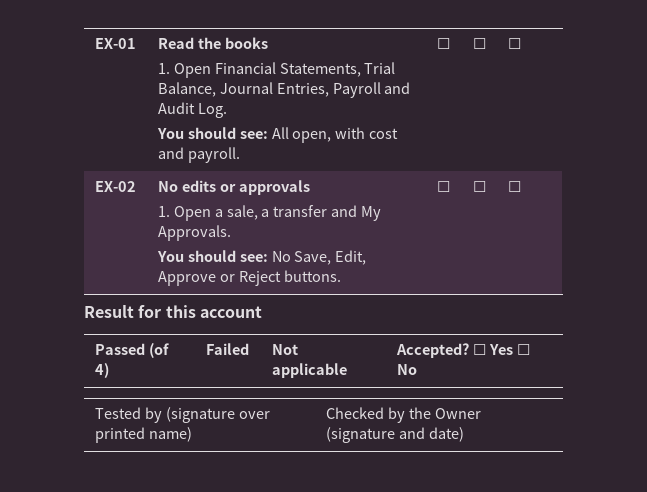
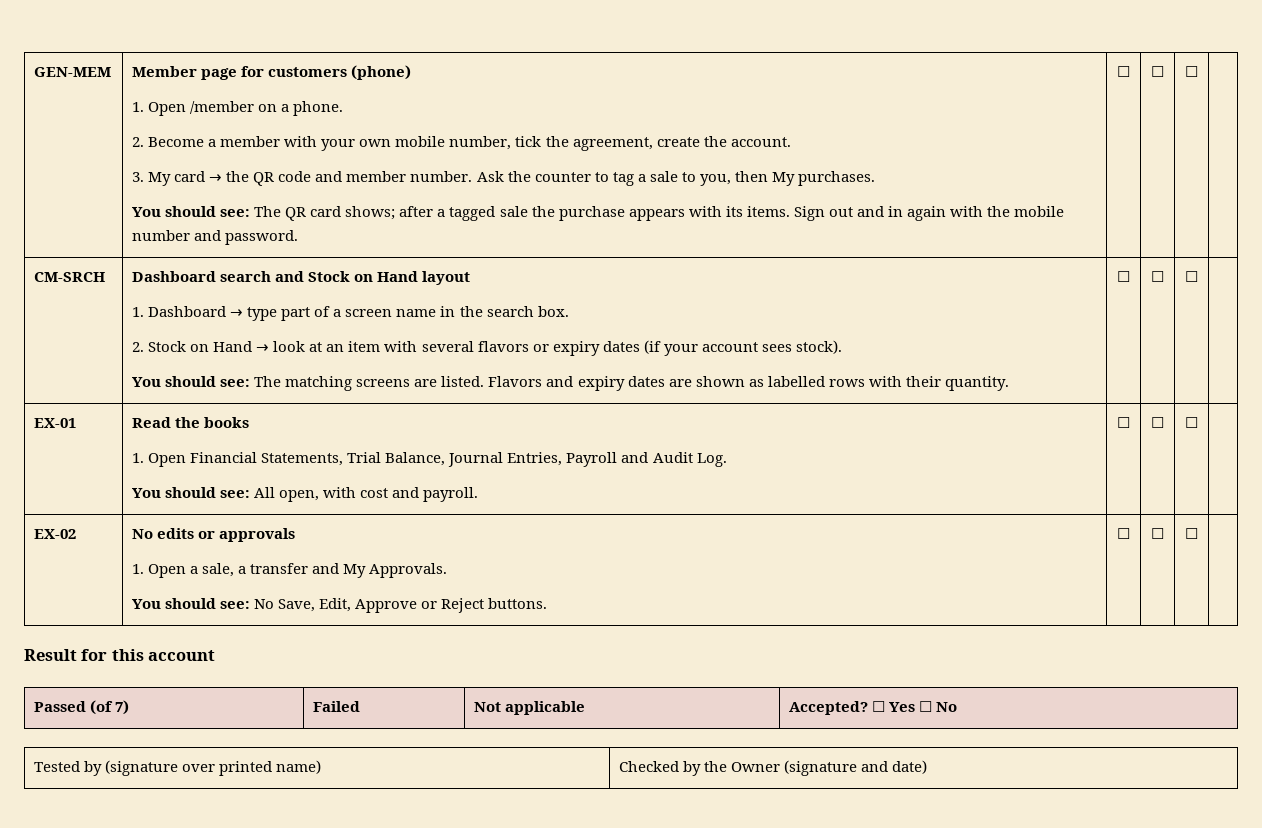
+ GEN-MEM | Member page for customers (phone)
+ 1. Open /member on a phone.
+ 2. Become a member with your own mobile number, tick the agreement, create the account.
+ 3. My card → the QR code and member number. Ask the counter to tag a sale to you, then My purchases.
+ You should see: The QR card shows; after a tagged sale the purchase appears with its items. Sign out and in again with the mobile number and password. | ☐ | ☐ | ☐ |
+ CM-SRCH | Dashboard search and Stock on Hand layout
+ 1. Dashboard → type part of a screen name in the search box.
+ 2. Stock on Hand → look at an item with several flavors or expiry dates (if your account sees stock).
+ You should see: The matching screens are listed. Flavors and expiry dates are shown as labelled rows with their quantity. | ☐ | ☐ | ☐
- Passed (of 4) | Failed | Not applicable | Accepted? ☐ Yes ☐ No
+ Passed (of 7) | Failed | Not applicable | Accepted? ☐ Yes ☐ No

